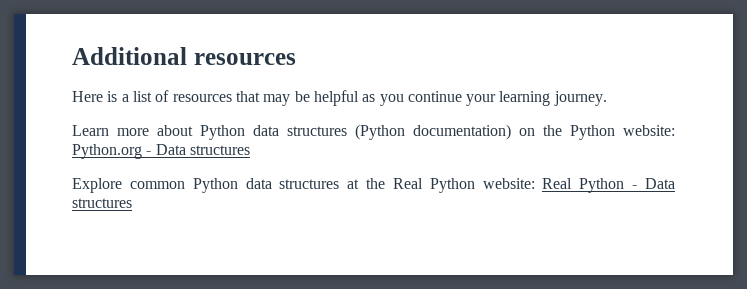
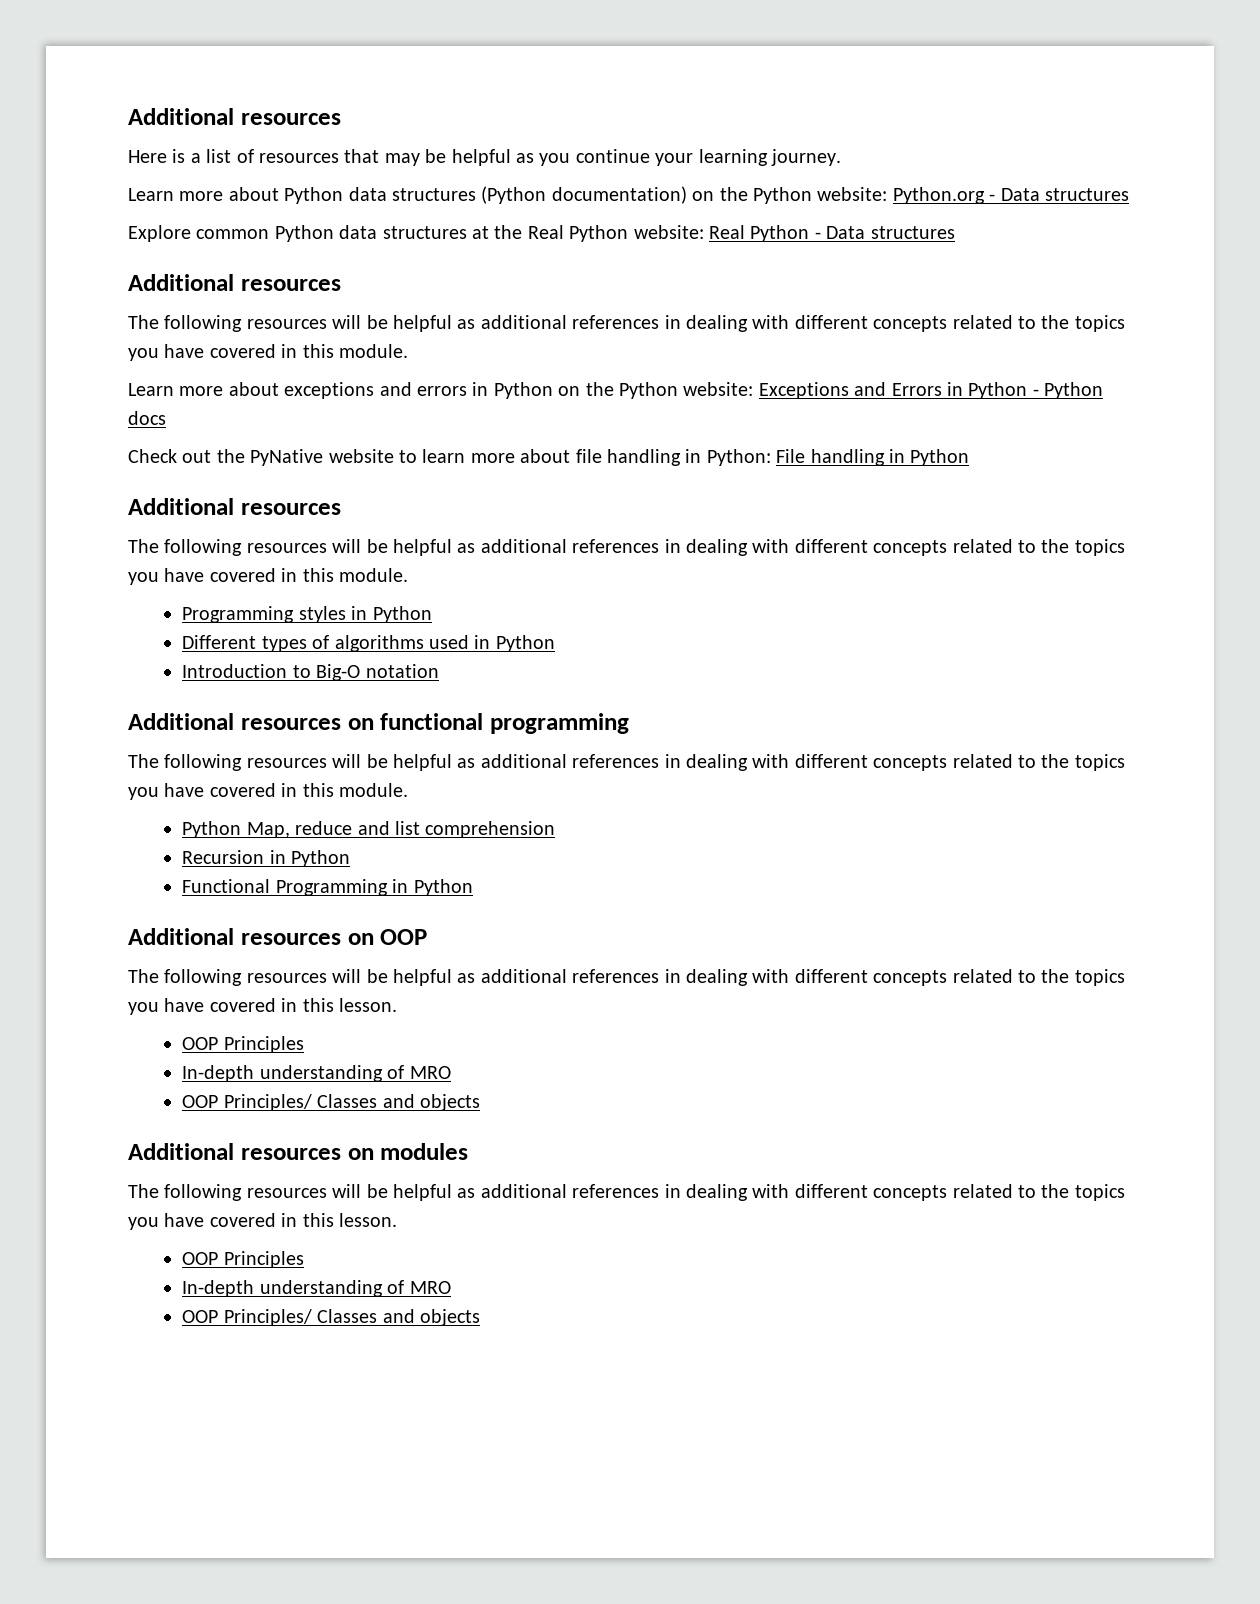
  Explore common Python data structures at the Real Python website: Real Python - Data structures
+ Additional resources
+ The following resources will be helpful as additional references in dealing with different concepts related to the topics you have covered in this module.
+ Learn more about exceptions and errors in Python on the Python website: Exceptions and Errors in Python - Python docs
+ Check out the PyNative website to learn more about file handling in Python: File handling in Python
+ Additional resources
+ The following resources will be helpful as additional references in dealing with different concepts related to the topics you have covered in this module.
+ Programming styles in Python
+ Different types of algorithms used in Python
+ Introduction to Big-O notation
+ Additional resources on functional programming
+ The following resources will be helpful as additional references in dealing with different concepts related to the topics you have covered in this module.
+ Python Map, reduce and list comprehension
+ Recursion in Python
+ Functional Programming in Python
+ Additional resources on OOP
+ The following resources will be helpful as additional references in dealing with different concepts related to the topics you have covered in this lesson.
+ OOP Principles
+ In-depth understanding of MRO
+ OOP Principles/ Classes and objects
+ Additional resources on modules
+ The following resources will be helpful as additional references in dealing with different concepts related to the topics you have covered in this lesson.
+ OOP Principles
+ In-depth understanding of MRO
+ OOP Principles/ Classes and objects

